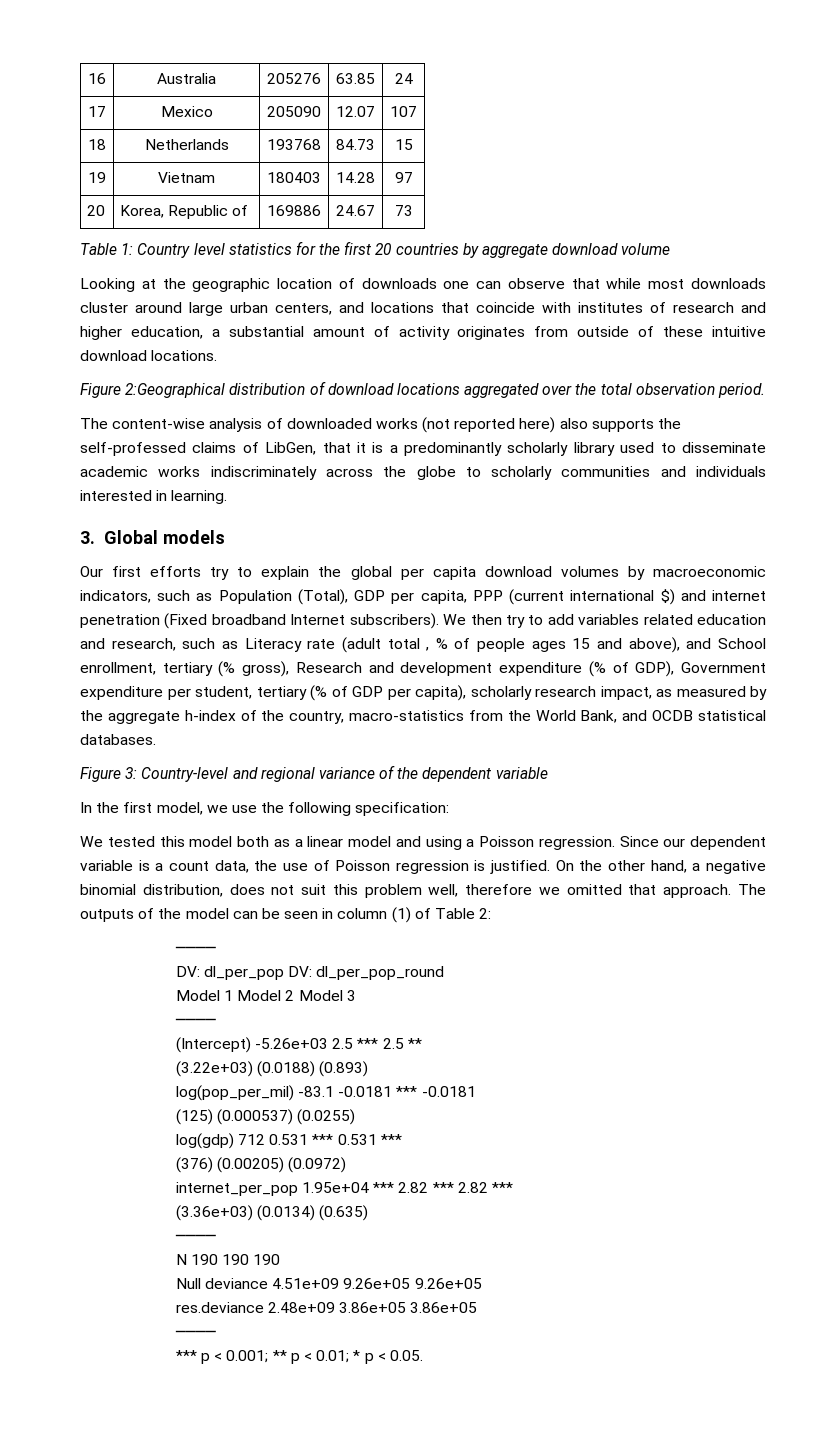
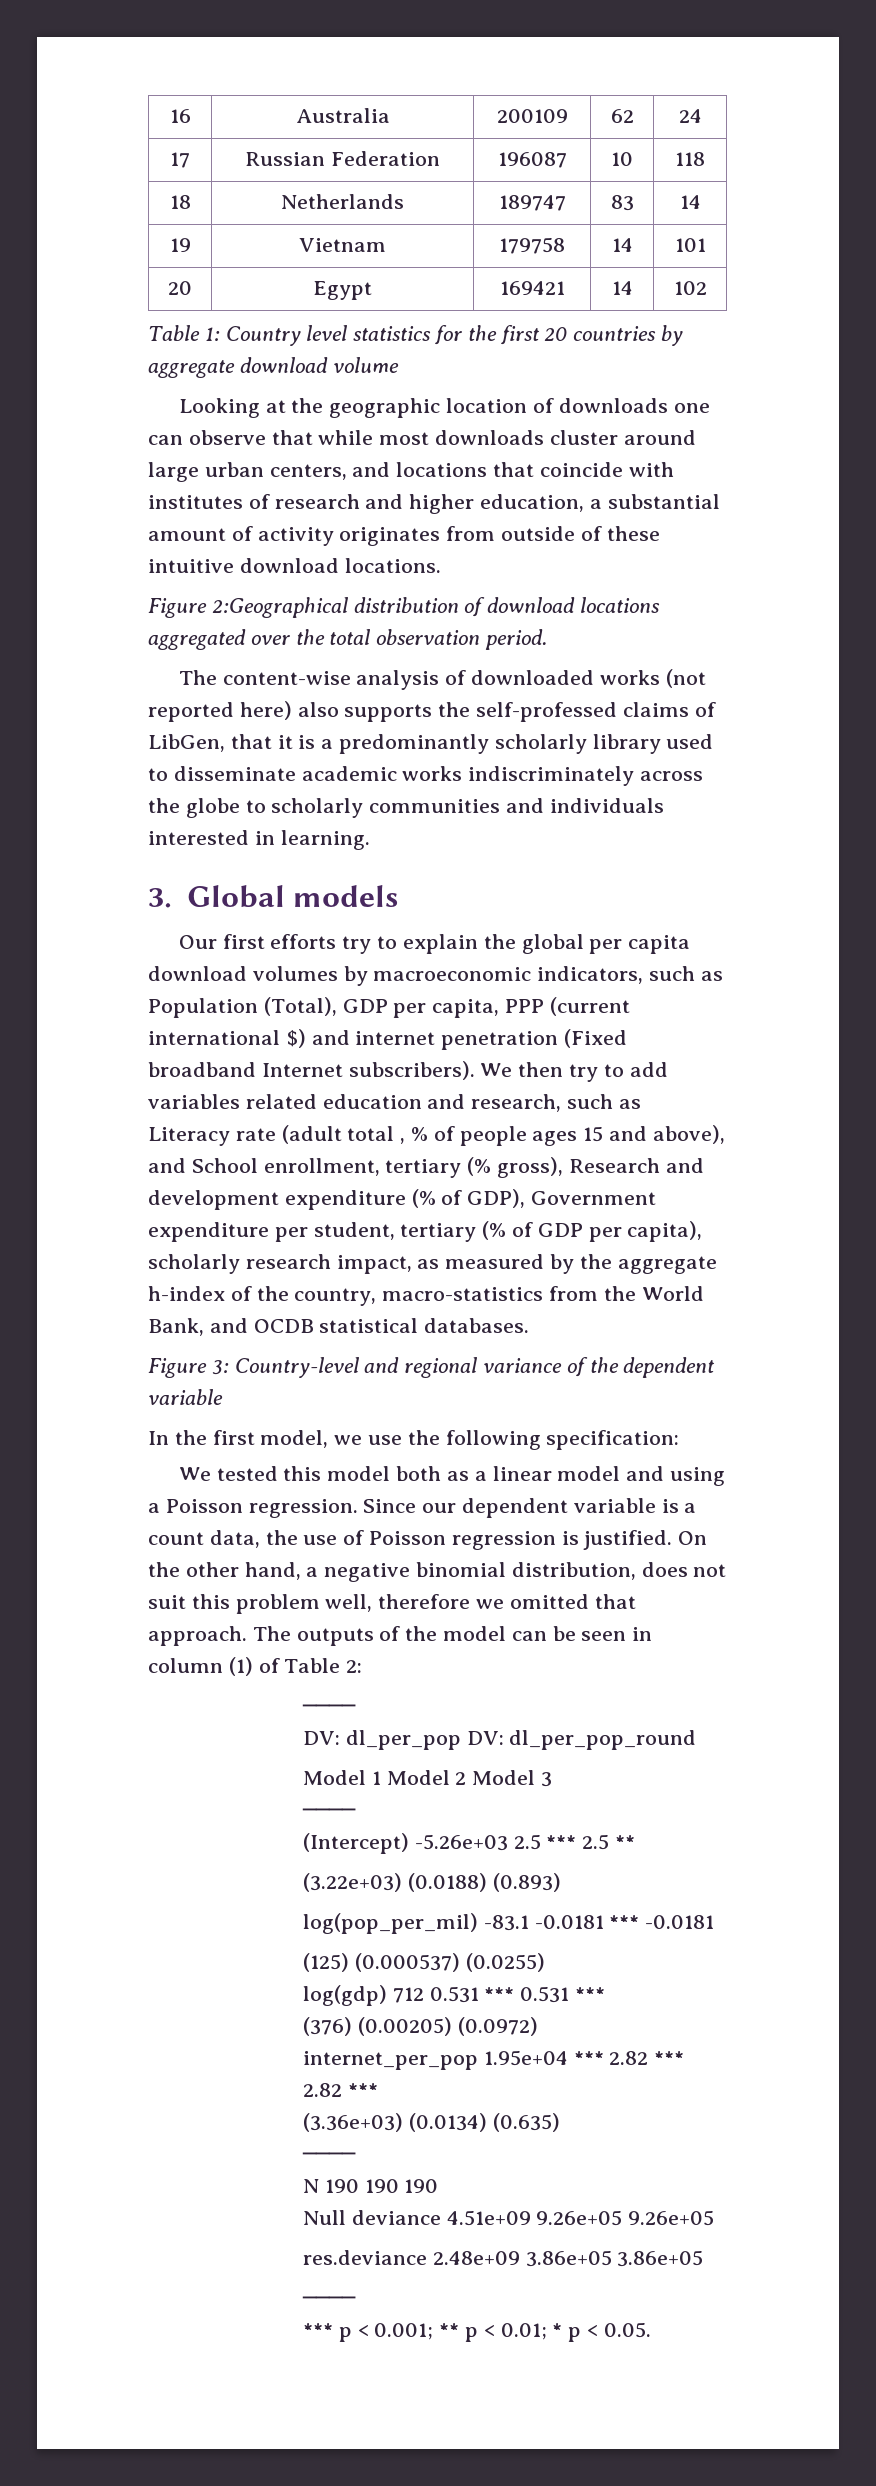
- 16 | Australia | 205276 | 63.85 | 24
+ 16 | Australia | 200109 | 62 | 24
- 17 | Mexico | 205090 | 12.07 | 107
+ 17 | Russian Federation | 196087 | 10 | 118
- 18 | Netherlands | 193768 | 84.73 | 15
+ 18 | Netherlands | 189747 | 83 | 14
- 19 | Vietnam | 180403 | 14.28 | 97
- 20 | Korea, Republic of | 169886 | 24.67 | 73
+ 19 | Vietnam | 179758 | 14 | 101
+ 20 | Egypt | 169421 | 14 | 102

